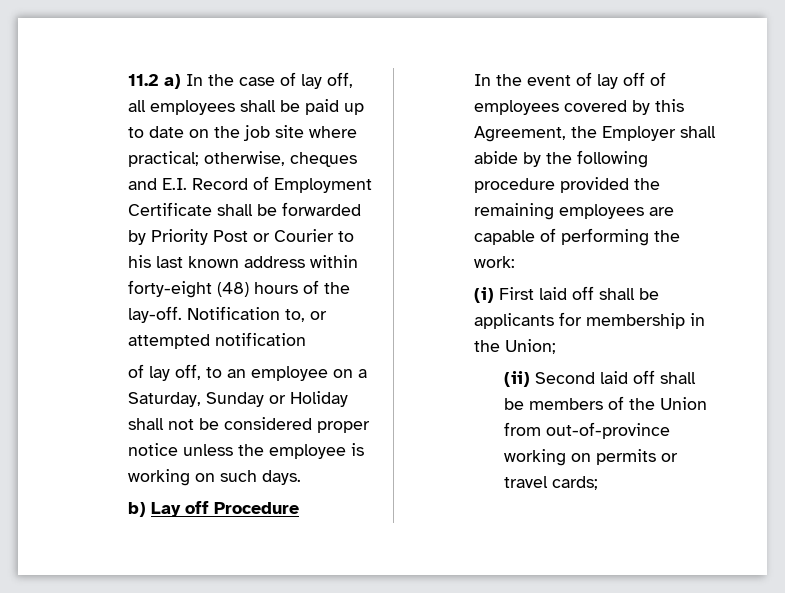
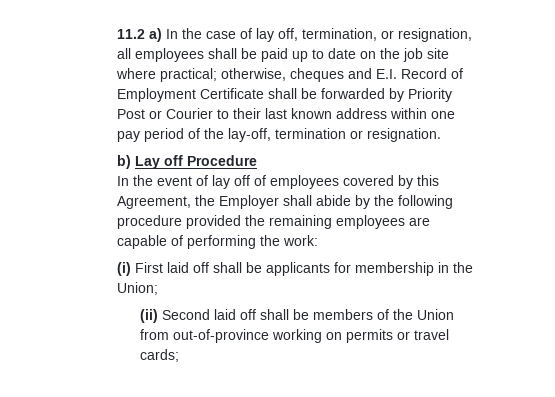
- 11.2 a) In the case of lay off, all employees shall be paid up to date on the job site where practical; otherwise, cheques and E.I. Record of Employment Certificate shall be forwarded by Priority Post or Courier to his last known address within forty-eight (48) hours of the lay-off. Notification to, or attempted notification
- of lay off, to an employee on a Saturday, Sunday or Holiday shall not be considered proper notice unless the employee is working on such days.
+ 11.2 a) In the case of lay off, termination, or resignation, all employees shall be paid up to date on the job site where practical; otherwise, cheques and E.I. Record of Employment Certificate shall be forwarded by Priority Post or Courier to their last known address within one pay period of the lay-off, termination or resignation.

